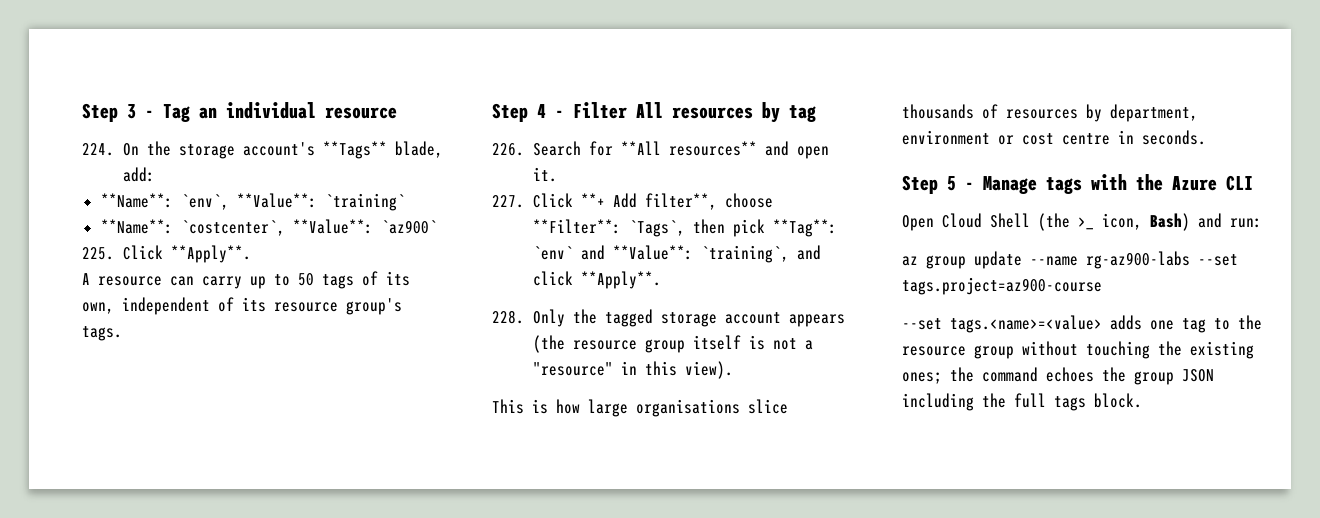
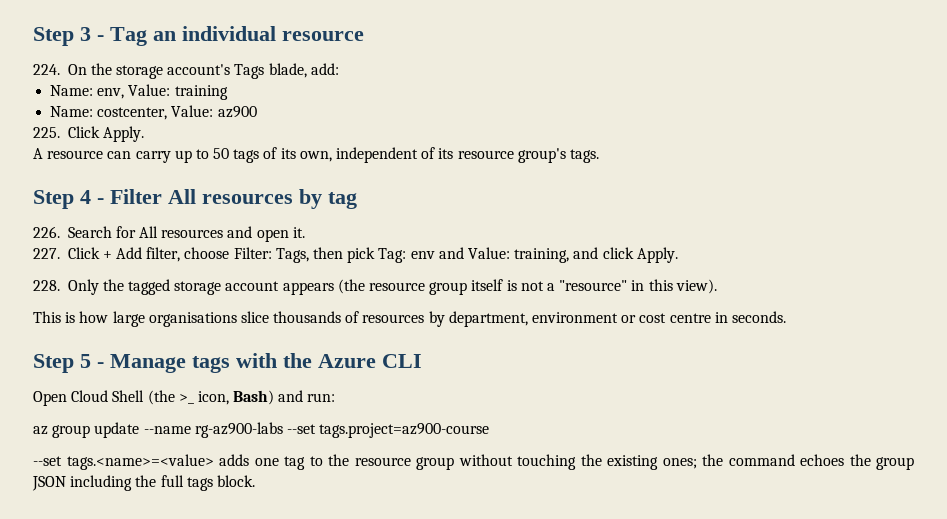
- 224. On the storage account's **Tags** blade, add:
+ 224. On the storage account's Tags blade, add:
- **Name**: `env`, **Value**: `training`
- **Name**: `costcenter`, **Value**: `az900`
+ Name: env, Value: training
+ Name: costcenter, Value: az900
- 225. Click **Apply**.
+ 225. Click Apply.
- 226. Search for **All resources** and open it.
+ 226. Search for All resources and open it.
- 227. Click **+ Add filter**, choose **Filter**: `Tags`, then pick **Tag**: `env` and **Value**: `training`, and click **Apply**.
+ 227. Click + Add filter, choose Filter: Tags, then pick Tag: env and Value: training, and click Apply.

